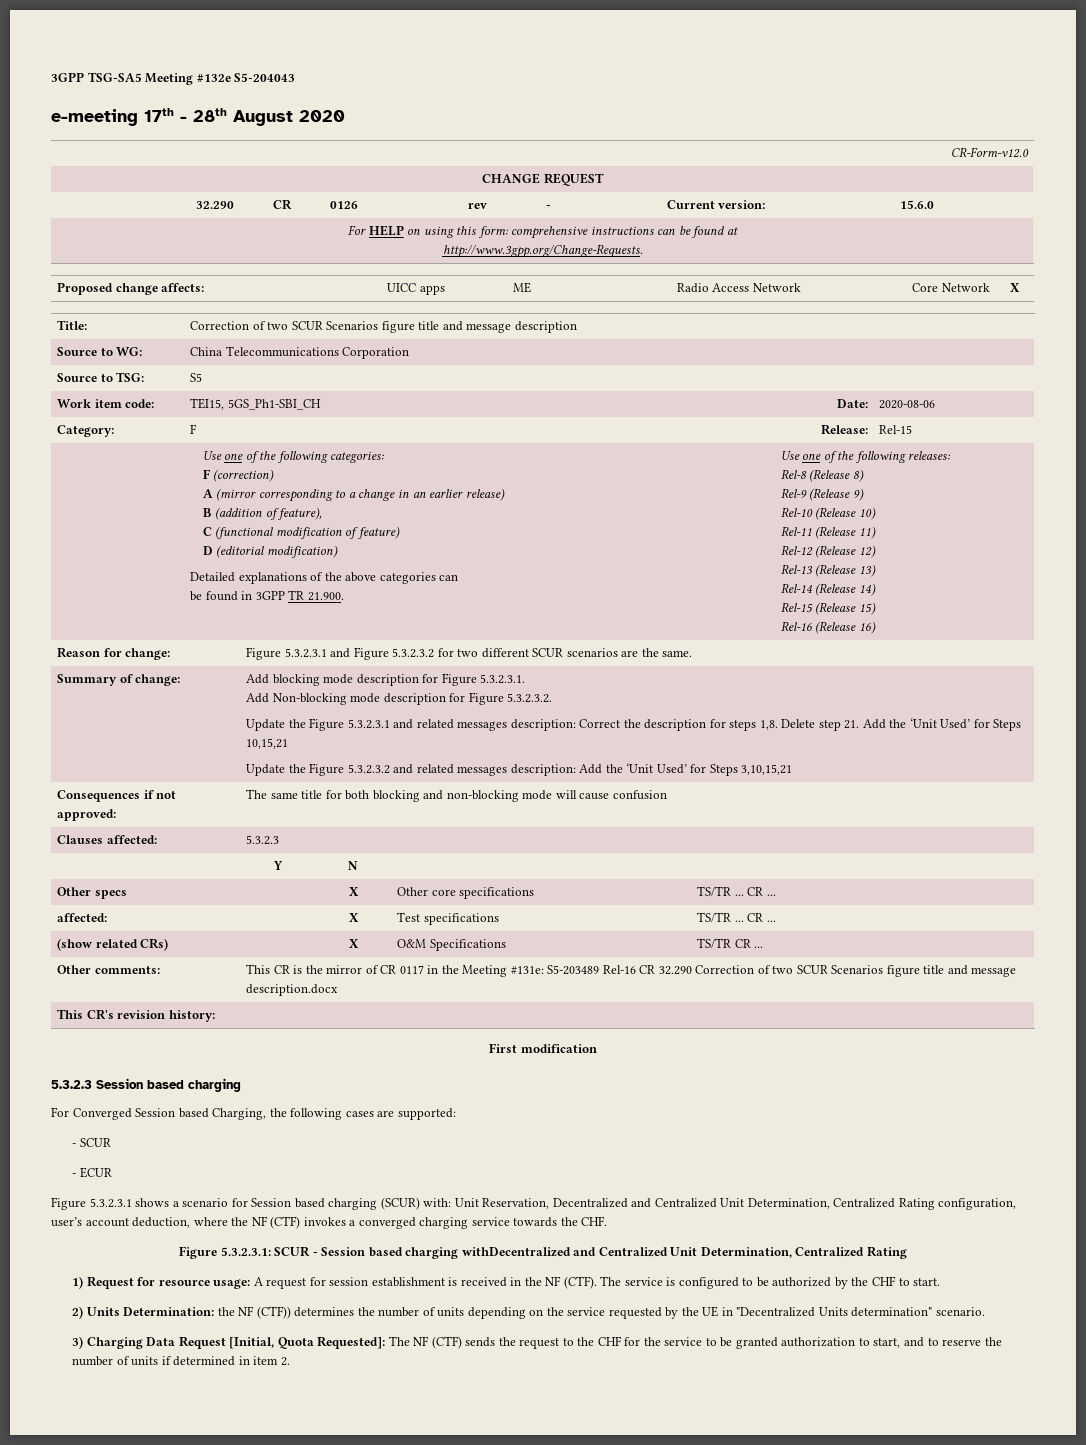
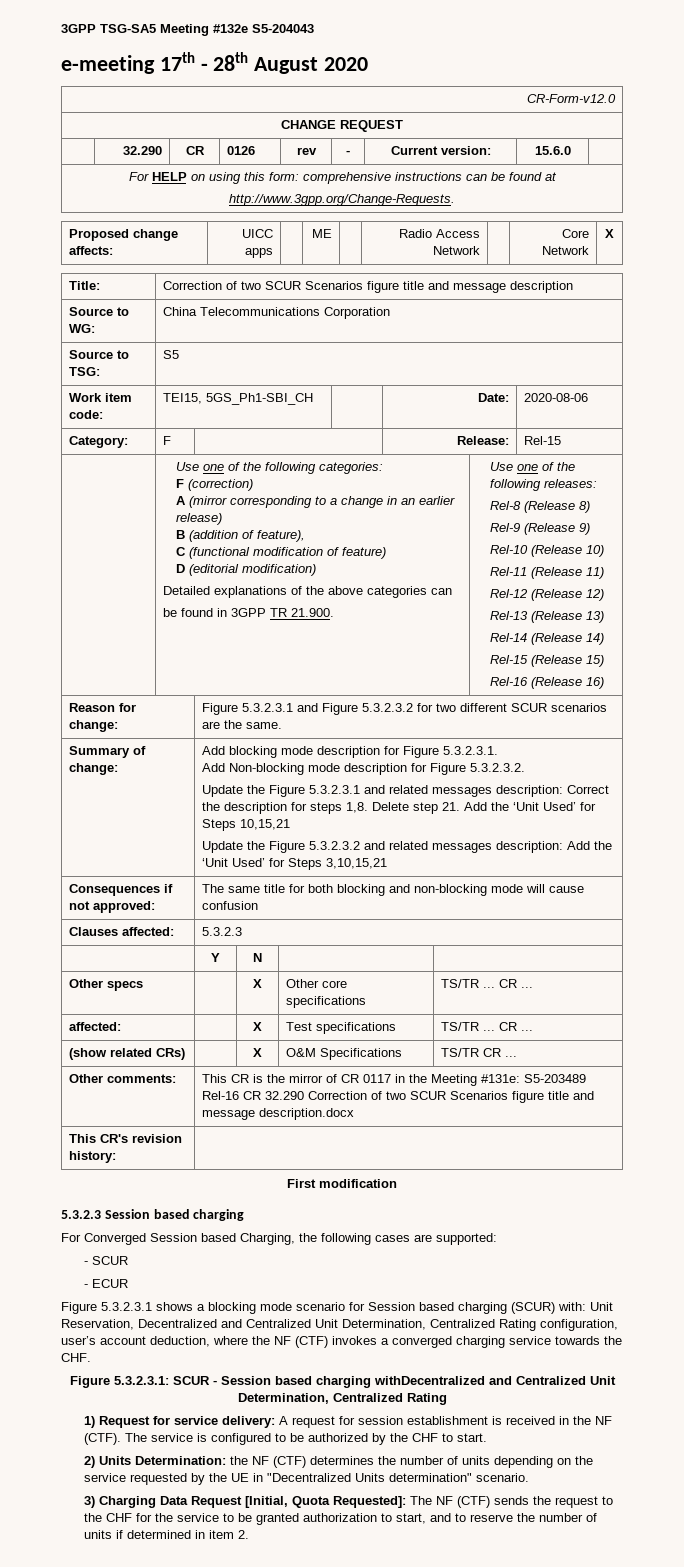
- Figure 5.3.2.3.1 shows a scenario for Session based charging (SCUR) with: Unit Reservation, Decentralized and Centralized Unit Determination, Centralized Rating configuration, user’s account deduction, where the NF (CTF) invokes a converged charging service towards the CHF.
+ Figure 5.3.2.3.1 shows a blocking mode scenario for Session based charging (SCUR) with: Unit Reservation, Decentralized and Centralized Unit Determination, Centralized Rating configuration, user’s account deduction, where the NF (CTF) invokes a converged charging service towards the CHF.
- 1) Request for resource usage: A request for session establishment is received in the NF (CTF).
+ 1) Request for service delivery: A request for session establishment is received in the NF (CTF).
- 2) Units Determination: the NF (CTF)) determines the number of units depending on the service requested by the UE in "Decentralized Units determination" scenario.
+ 2) Units Determination: the NF (CTF) determines the number of units depending on the service requested by the UE in "Decentralized Units determination" scenario.

